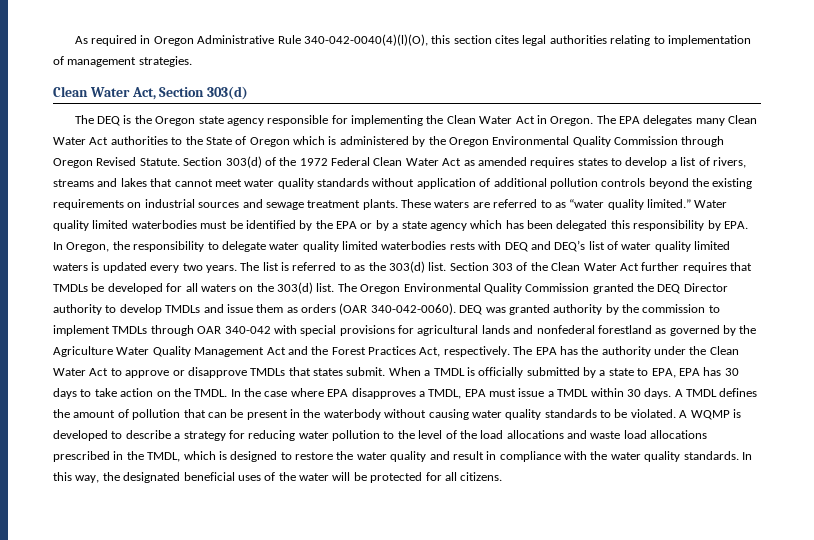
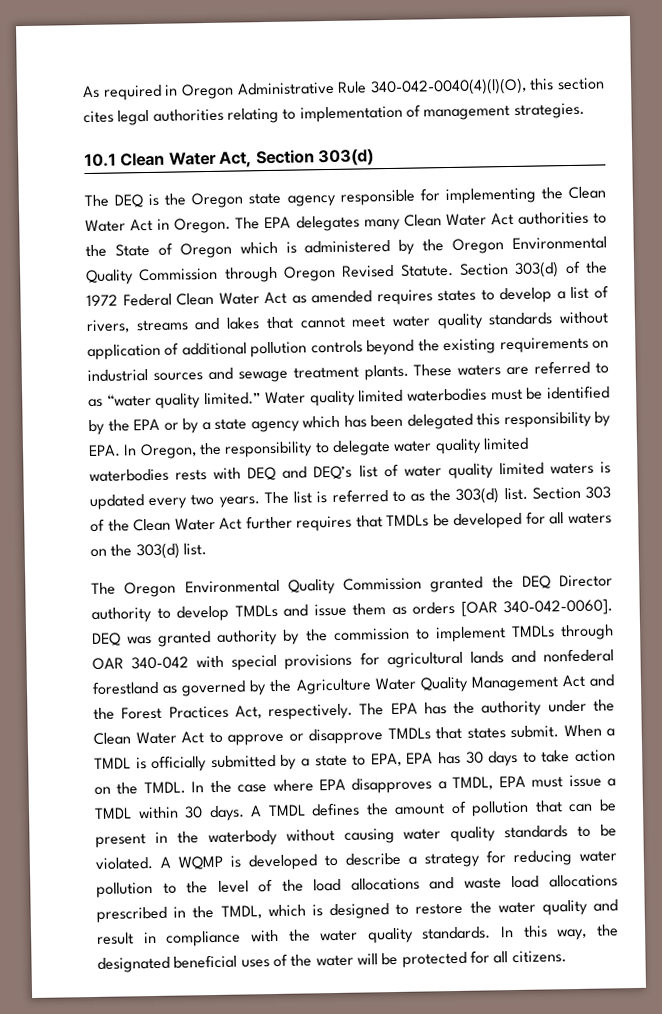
- Clean Water Act, Section 303(d)
+ 10.1 Clean Water Act, Section 303(d)
- Section 303 of the Clean Water Act further requires that TMDLs be developed for all waters on the 303(d) list. The Oregon Environmental Quality Commission granted the DEQ Director authority to develop TMDLs and issue them as orders (OAR 340-042-0060).
+ Section 303 of the Clean Water Act further requires that TMDLs be developed for all waters on the 303(d) list.
+ The Oregon Environmental Quality Commission granted the DEQ Director authority to develop TMDLs and issue them as orders [OAR 340-042-0060].

